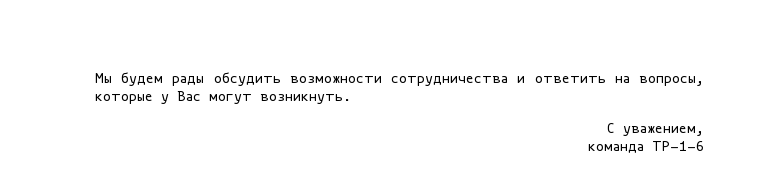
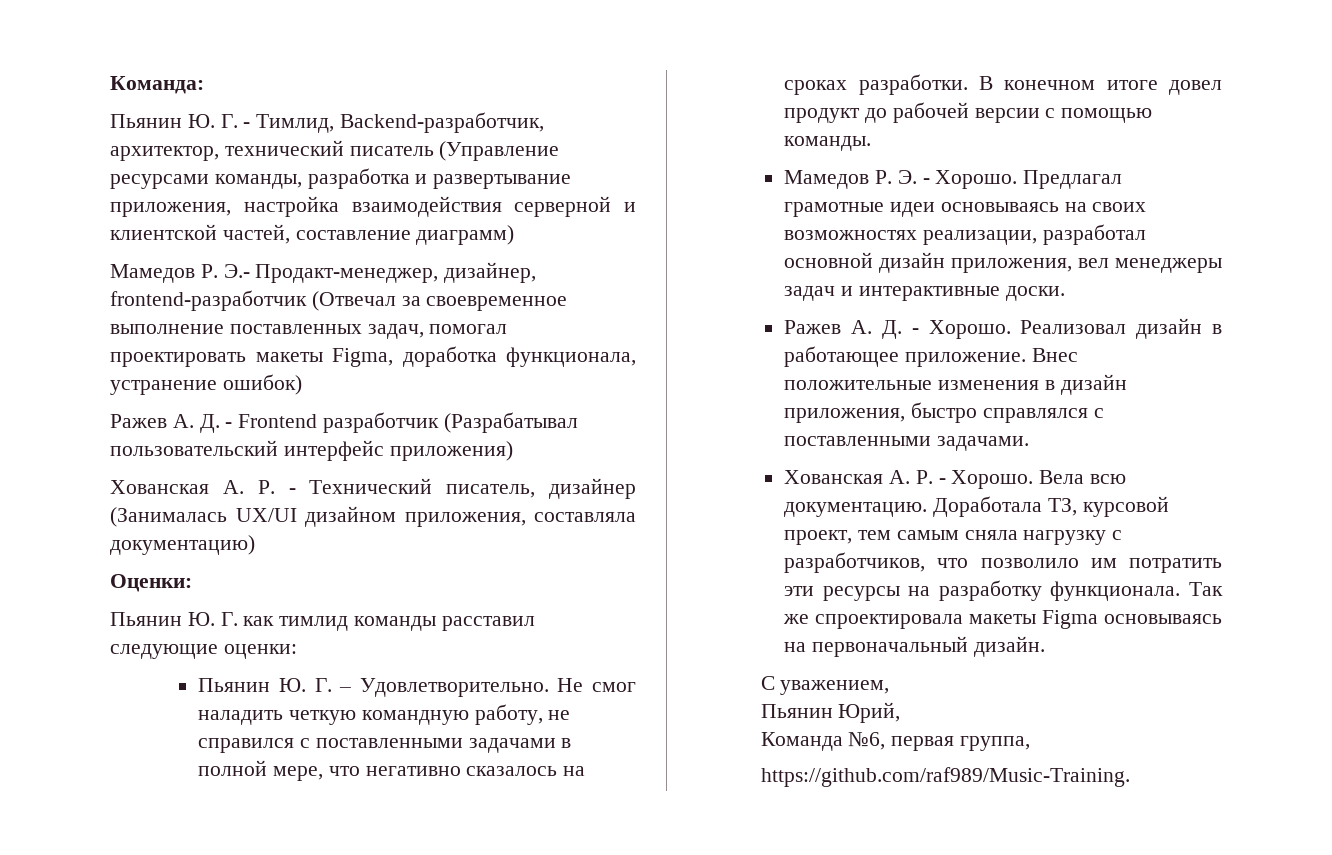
- Мы будем рады обсудить возможности сотрудничества и ответить на вопросы, которые у Вас могут возникнуть.
+ Команда:
+ Пьянин Ю. Г. - Тимлид, Backend-разработчик, архитектор, технический писатель (Управление ресурсами команды, разработка и развертывание приложения, настройка взаимодействия серверной и клиентской частей, составление диаграмм)
+ Мамедов Р. Э.- Продакт-менеджер, дизайнер, frontend-разработчик (Отвечал за своевременное выполнение поставленных задач, помогал проектировать макеты Figma, доработка функционала, устранение ошибок)
+ Ражев А. Д. - Frontend разработчик (Разрабатывал пользовательский интерфейс приложения)
+ Хованская А. Р. - Технический писатель, дизайнер (Занималась UX/UI дизайном приложения, составляла документацию)
+ Оценки:
+ Пьянин Ю. Г. как тимлид команды расставил следующие оценки:
+ Пьянин Ю. Г. – Удовлетворительно. Не смог наладить четкую командную работу, не справился с поставленными задачами в полной мере, что негативно сказалось на сроках разработки. В конечном итоге довел продукт до рабочей версии с помощью команды.
+ Мамедов Р. Э. - Хорошо. Предлагал грамотные идеи основываясь на своих возможностях реализации, разработал основной дизайн приложения, вел менеджеры задач и интерактивные доски.
+ Ражев А. Д. - Хорошо. Реализовал дизайн в работающее приложение. Внес положительные изменения в дизайн приложения, быстро справлялся с поставленными задачами.
+ Хованская А. Р. - Хорошо. Вела всю документацию. Доработала ТЗ, курсовой проект, тем самым сняла нагрузку с разработчиков, что позволило им потратить эти ресурсы на разработку функционала. Так же спроектировала макеты Figma основываясь на первоначальный дизайн.
  С уважением,
- команда TP-1-6
+ Пьянин Юрий,
+ Команда №6, первая группа,
+ https://github.com/raf989/Music-Training.

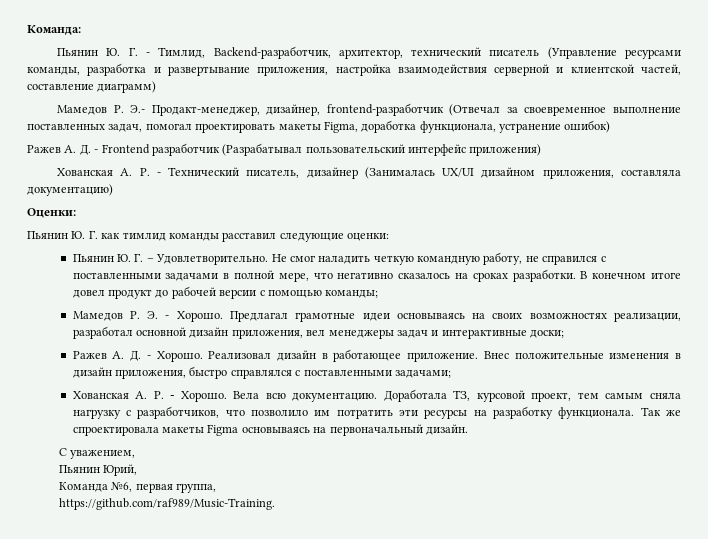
- В конечном итоге довел продукт до рабочей версии с помощью команды.
+ В конечном итоге довел продукт до рабочей версии с помощью команды;
- Предлагал грамотные идеи основываясь на своих возможностях реализации, разработал основной дизайн приложения, вел менеджеры задач и интерактивные доски.
+ Предлагал грамотные идеи основываясь на своих возможностях реализации, разработал основной дизайн приложения, вел менеджеры задач и интерактивные доски;
- Внес положительные изменения в дизайн приложения, быстро справлялся с поставленными задачами.
+ Внес положительные изменения в дизайн приложения, быстро справлялся с поставленными задачами;

